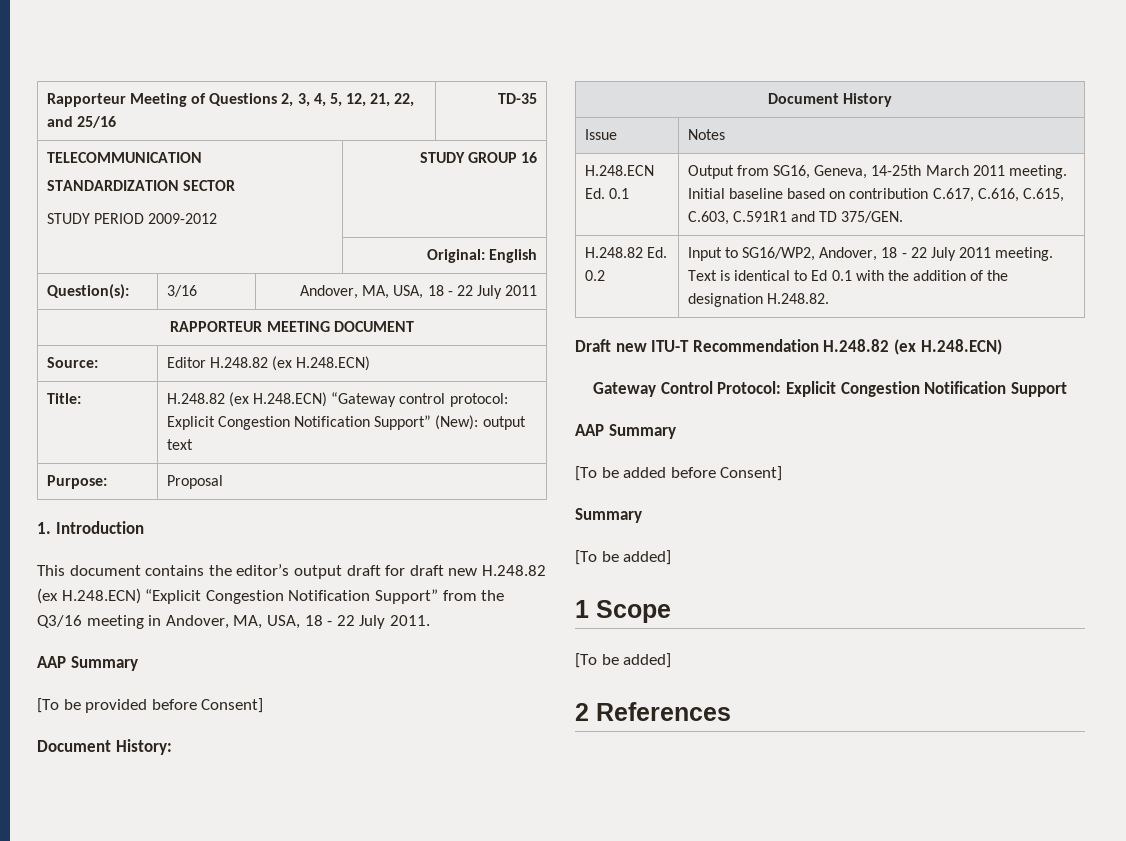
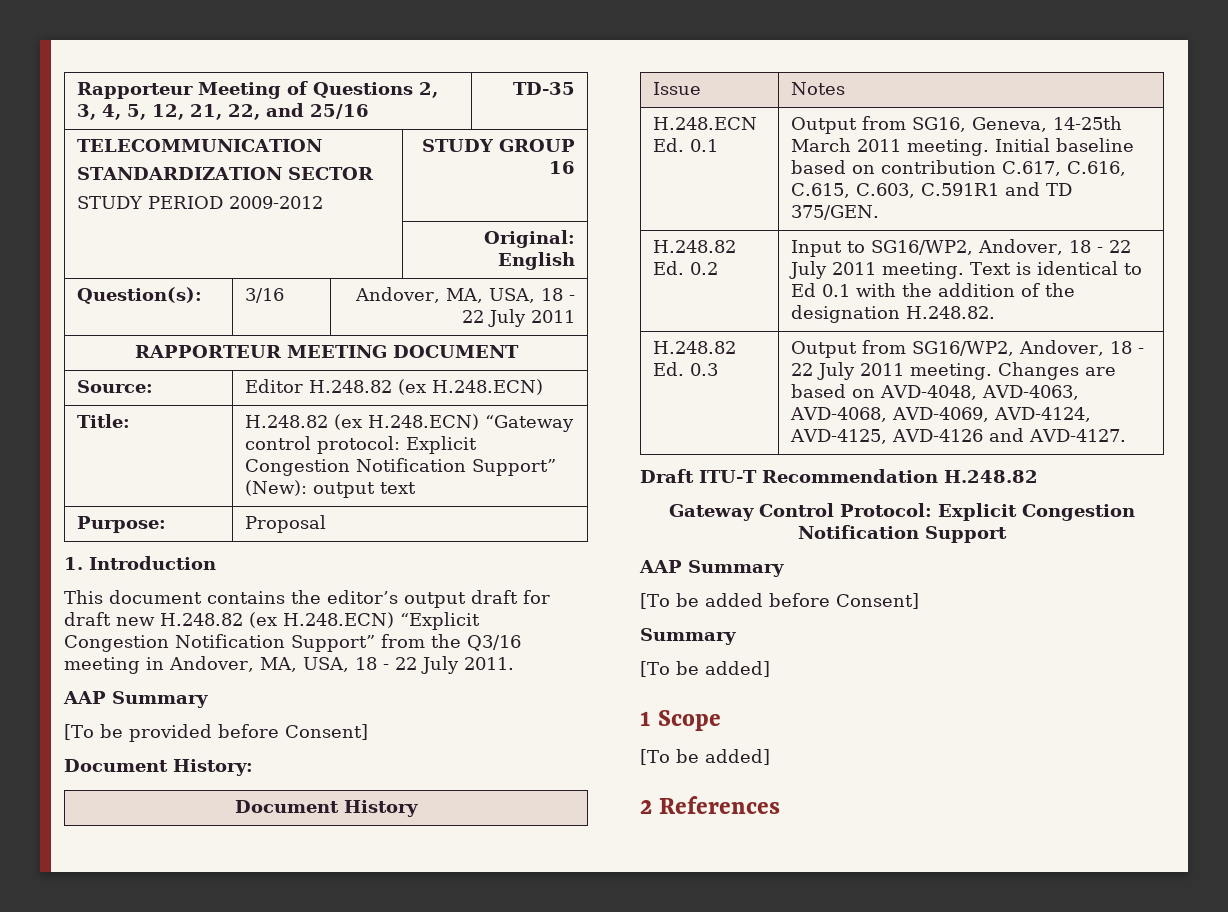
+ H.248.82 Ed. 0.3 | Output from SG16/WP2, Andover, 18 - 22 July 2011 meeting. Changes are based on AVD-4048, AVD-4063, AVD-4068, AVD-4069, AVD-4124, AVD-4125, AVD-4126 and AVD-4127.
- Draft new ITU-T Recommendation H.248.82 (ex H.248.ECN)
+ Draft ITU-T Recommendation H.248.82

